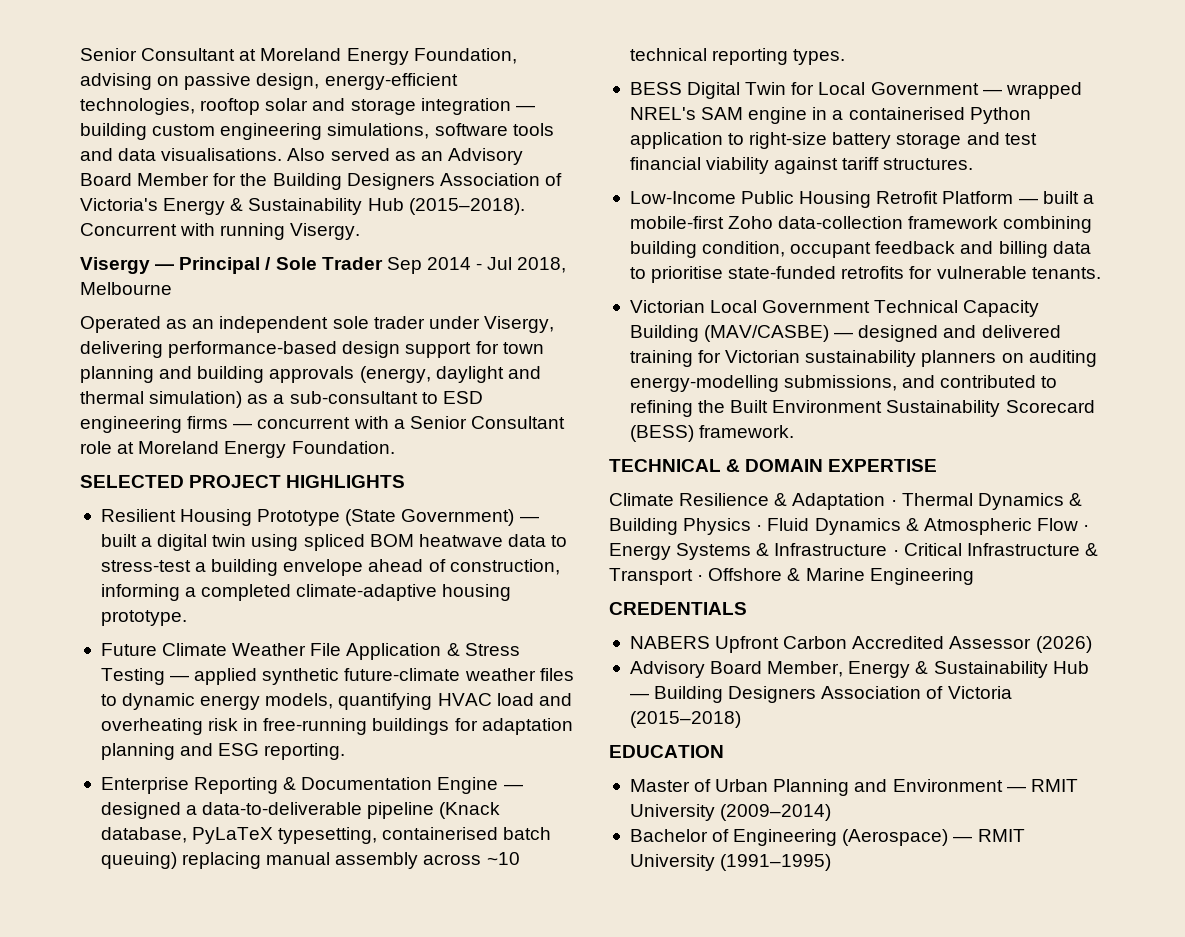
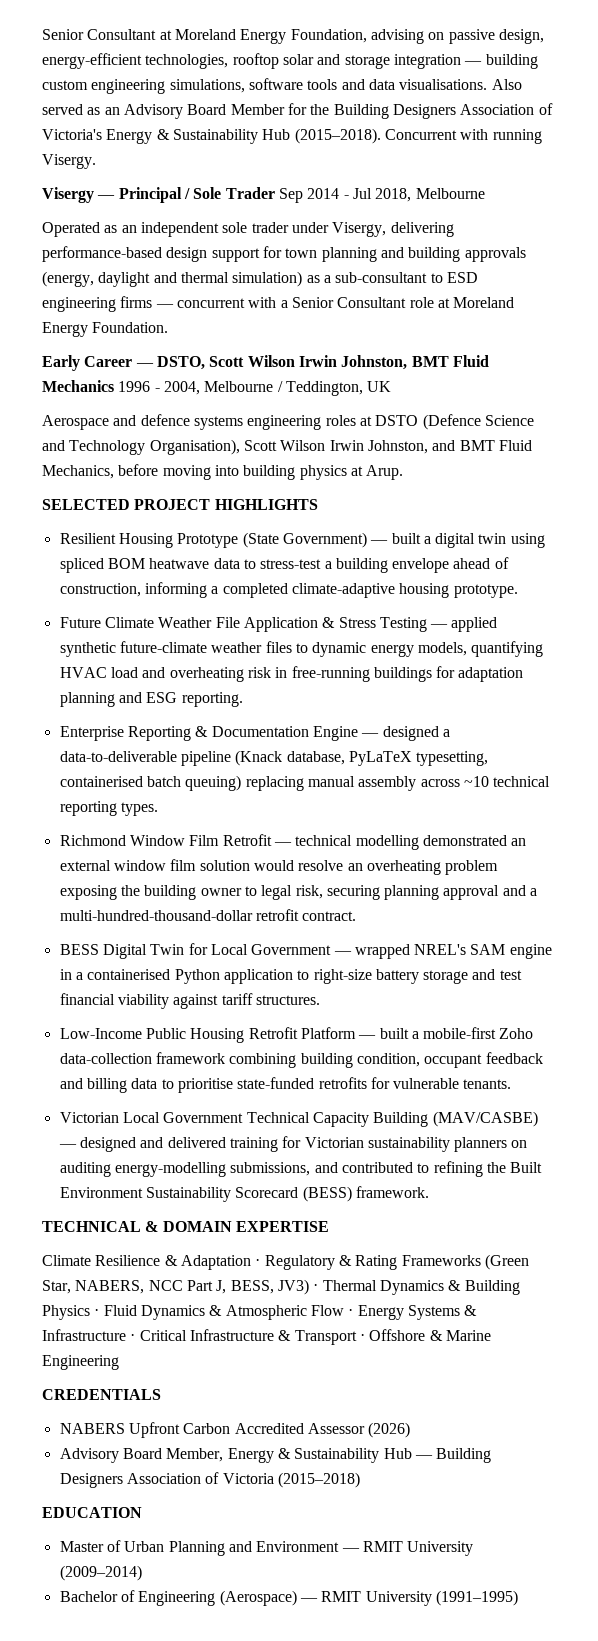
+ Early Career — DSTO, Scott Wilson Irwin Johnston, BMT Fluid Mechanics 1996 - 2004, Melbourne / Teddington, UK
+ Aerospace and defence systems engineering roles at DSTO (Defence Science and Technology Organisation), Scott Wilson Irwin Johnston, and BMT Fluid Mechanics, before moving into building physics at Arup.
+ Richmond Window Film Retrofit — technical modelling demonstrated an external window film solution would resolve an overheating problem exposing the building owner to legal risk, securing planning approval and a multi-hundred-thousand-dollar retrofit contract.
- Climate Resilience & Adaptation · Thermal Dynamics & Building Physics · Fluid Dynamics & Atmospheric Flow · Energy Systems & Infrastructure · Critical Infrastructure & Transport · Offshore & Marine Engineering
+ Climate Resilience & Adaptation · Regulatory & Rating Frameworks (Green Star, NABERS, NCC Part J, BESS, JV3) · Thermal Dynamics & Building Physics · Fluid Dynamics & Atmospheric Flow · Energy Systems & Infrastructure · Critical Infrastructure & Transport · Offshore & Marine Engineering

